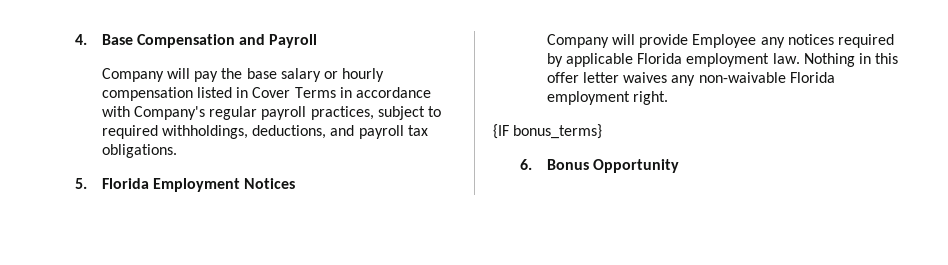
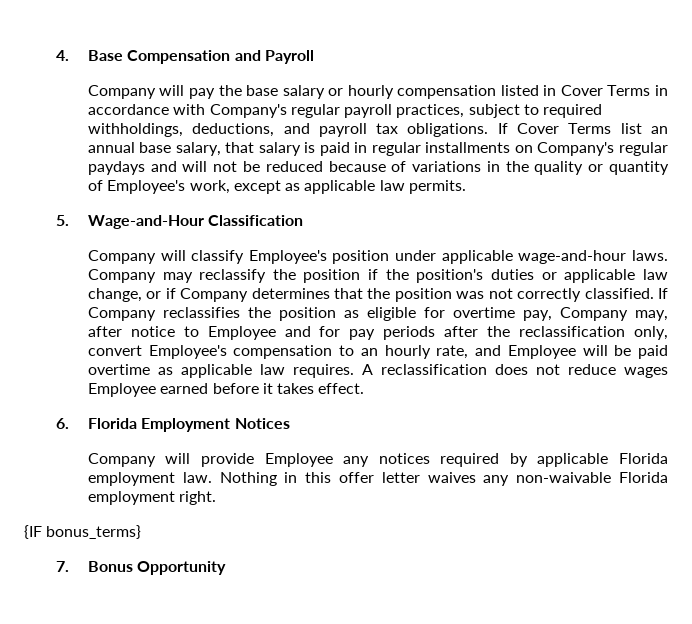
- Company will pay the base salary or hourly compensation listed in Cover Terms in accordance with Company's regular payroll practices, subject to required withholdings, deductions, and payroll tax obligations.
- 5. Florida Employment Notices
+ Company will pay the base salary or hourly compensation listed in Cover Terms in accordance with Company's regular payroll practices, subject to required withholdings, deductions, and payroll tax obligations. If Cover Terms list an annual base salary, that salary is paid in regular installments on Company's regular paydays and will not be reduced because of variations in the quality or quantity of Employee's work, except as applicable law permits.
+ 5. Wage-and-Hour Classification
+ Company will classify Employee's position under applicable wage-and-hour laws. Company may reclassify the position if the position's duties or applicable law change, or if Company determines that the position was not correctly classified. If Company reclassifies the position as eligible for overtime pay, Company may, after notice to Employee and for pay periods after the reclassification only, convert Employee's compensation to an hourly rate, and Employee will be paid overtime as applicable law requires. A reclassification does not reduce wages Employee earned before it takes effect.
+ 6. Florida Employment Notices
- 6. Bonus Opportunity
+ 7. Bonus Opportunity

